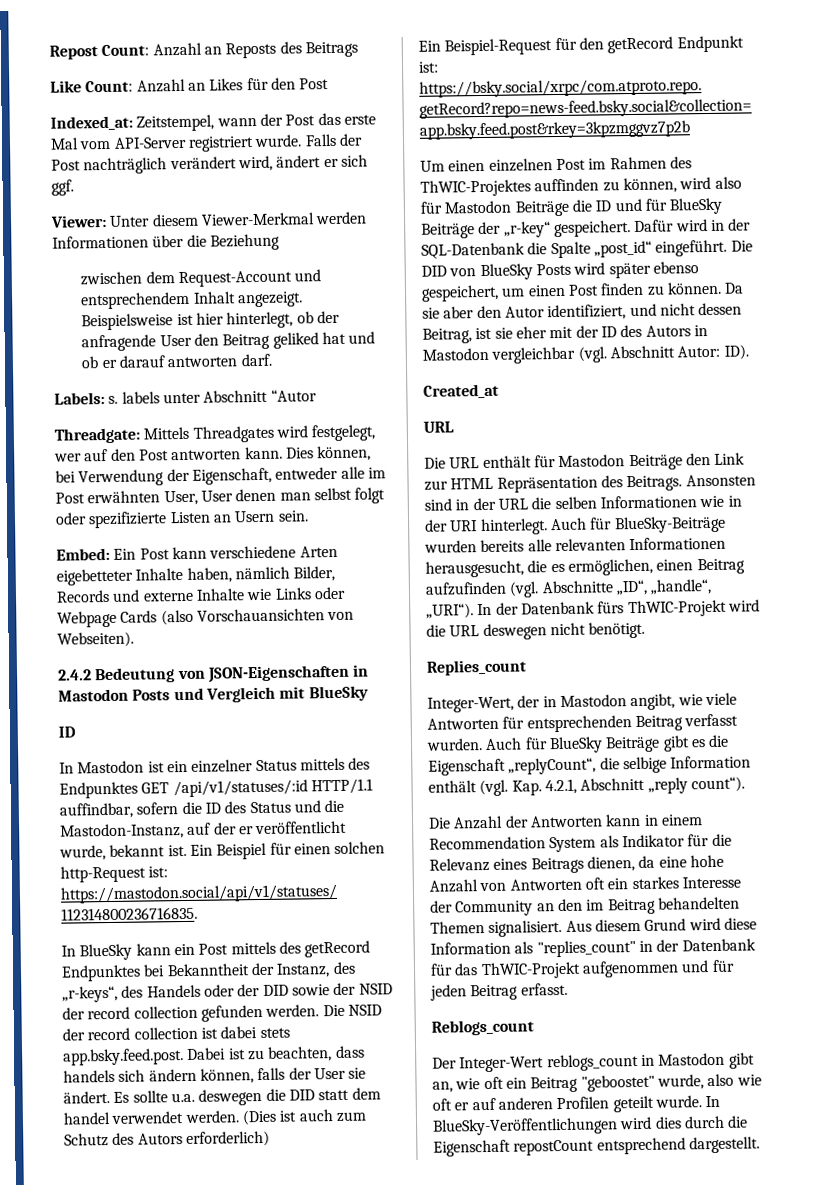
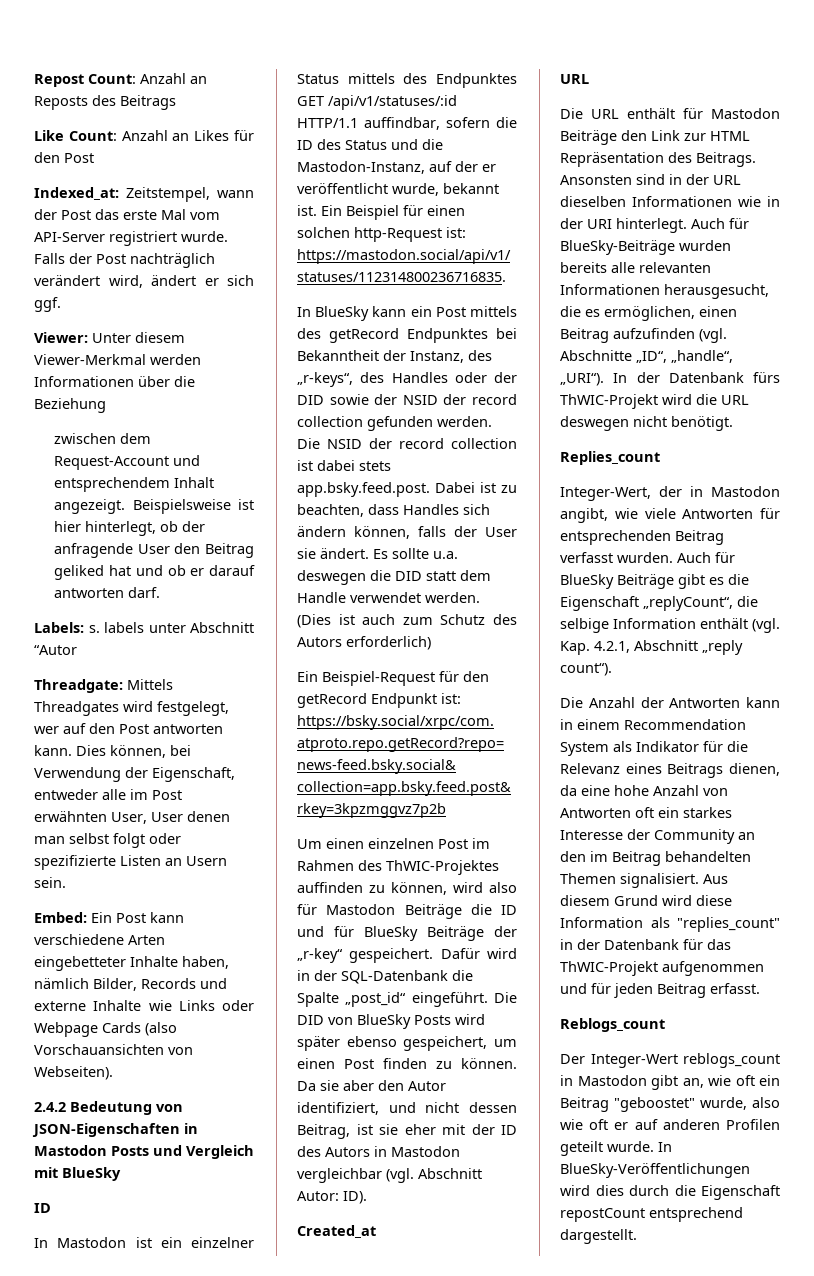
- Embed: Ein Post kann verschiedene Arten eigebetteter Inhalte haben, nämlich Bilder, Records und externe Inhalte wie Links oder Webpage Cards (also Vorschauansichten von Webseiten).
+ Embed: Ein Post kann verschiedene Arten eingebetteter Inhalte haben, nämlich Bilder, Records und externe Inhalte wie Links oder Webpage Cards (also Vorschauansichten von Webseiten).
- In BlueSky kann ein Post mittels des getRecord Endpunktes bei Bekanntheit der Instanz, des „r-keys“, des Handels oder der DID sowie der NSID der record collection gefunden werden.
+ In BlueSky kann ein Post mittels des getRecord Endpunktes bei Bekanntheit der Instanz, des „r-keys“, des Handles oder der DID sowie der NSID der record collection gefunden werden.
- Die NSID der record collection ist dabei stets app.bsky.feed.post. Dabei ist zu beachten, dass handels sich ändern können, falls der User sie ändert.
+ Die NSID der record collection ist dabei stets app.bsky.feed.post. Dabei ist zu beachten, dass Handles sich ändern können, falls der User sie ändert.
- Es sollte u.a. deswegen die DID statt dem handel verwendet werden.
+ Es sollte u.a. deswegen die DID statt dem Handle verwendet werden.
- Ansonsten sind in der URL die selben Informationen wie in der URI hinterlegt.
+ Ansonsten sind in der URL dieselben Informationen wie in der URI hinterlegt.

